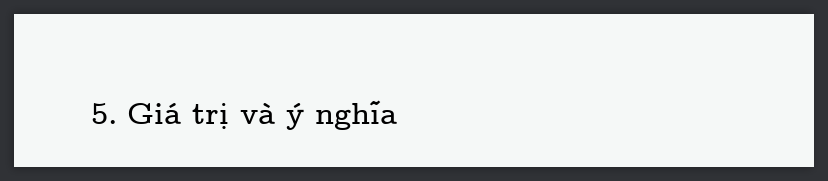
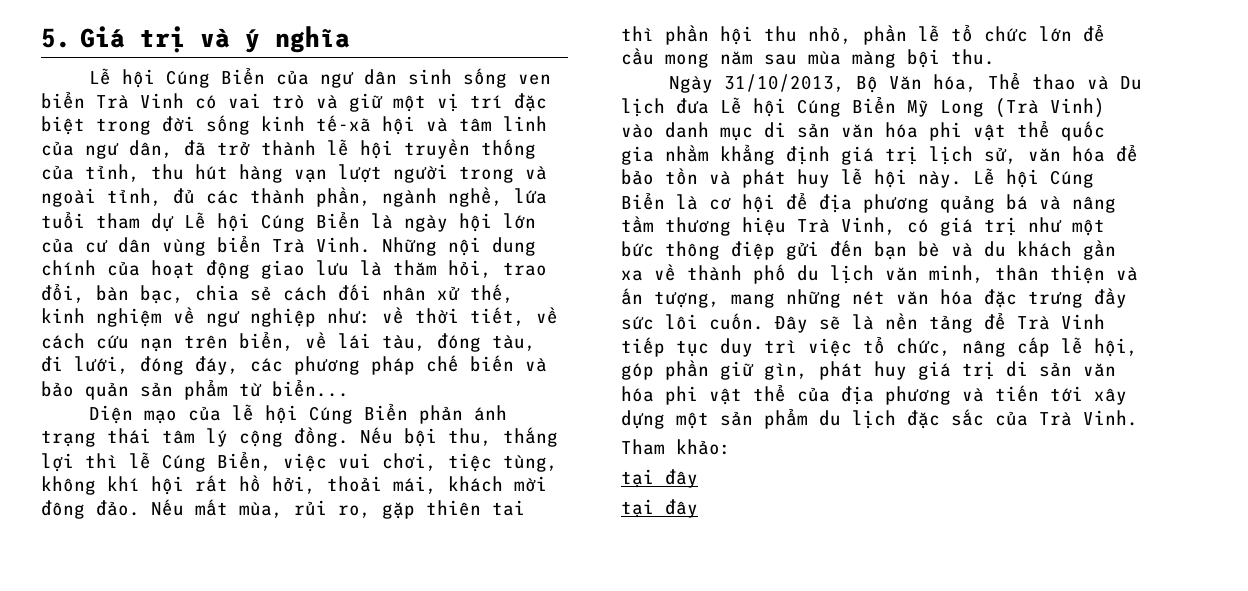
+ Lễ hội Cúng Biển của ngư dân sinh sống ven biển Trà Vinh có vai trò và giữ một vị trí đặc biệt trong đời sống kinh tế-xã hội và tâm linh của ngư dân, đã trở thành lễ hội truyền thống của tỉnh, thu hút hàng vạn lượt người trong và ngoài tỉnh, đủ các thành phần, ngành nghề, lứa tuổi tham dự Lễ hội Cúng Biển là ngày hội lớn của cư dân vùng biển Trà Vinh. Những nội dung chính của hoạt động giao lưu là thăm hỏi, trao đổi, bàn bạc, chia sẻ cách đối nhân xử thế, kinh nghiệm về ngư nghiệp như: về thời tiết, về cách cứu nạn trên biển, về lái tàu, đóng tàu, đi lưới, đóng đáy, các phương pháp chế biến và bảo quản sản phẩm từ biển...
+ Diện mạo của lễ hội Cúng Biển phản ánh trạng thái tâm lý cộng đồng. Nếu bội thu, thắng lợi thì lễ Cúng Biển, việc vui chơi, tiệc tùng, không khí hội rất hồ hởi, thoải mái, khách mời đông đảo. Nếu mất mùa, rủi ro, gặp thiên tai thì phần hội thu nhỏ, phần lễ tổ chức lớn để cầu mong năm sau mùa màng bội thu.
+ Ngày 31/10/2013, Bộ Văn hóa, Thể thao và Du lịch đưa Lễ hội Cúng Biển Mỹ Long (Trà Vinh) vào danh mục di sản văn hóa phi vật thể quốc gia nhằm khẳng định giá trị lịch sử, văn hóa để bảo tồn và phát huy lễ hội này. Lễ hội Cúng Biển là cơ hội để địa phương quảng bá và nâng tầm thương hiệu Trà Vinh, có giá trị như một bức thông điệp gửi đến bạn bè và du khách gần xa về thành phố du lịch văn minh, thân thiện và ấn tượng, mang những nét văn hóa đặc trưng đầy sức lôi cuốn. Đây sẽ là nền tảng để Trà Vinh tiếp tục duy trì việc tổ chức, nâng cấp lễ hội, góp phần giữ gìn, phát huy giá trị di sản văn hóa phi vật thể của địa phương và tiến tới xây dựng một sản phẩm du lịch đặc sắc của Trà Vinh.
+ Tham khảo:
+ tại đây
+ tại đây

